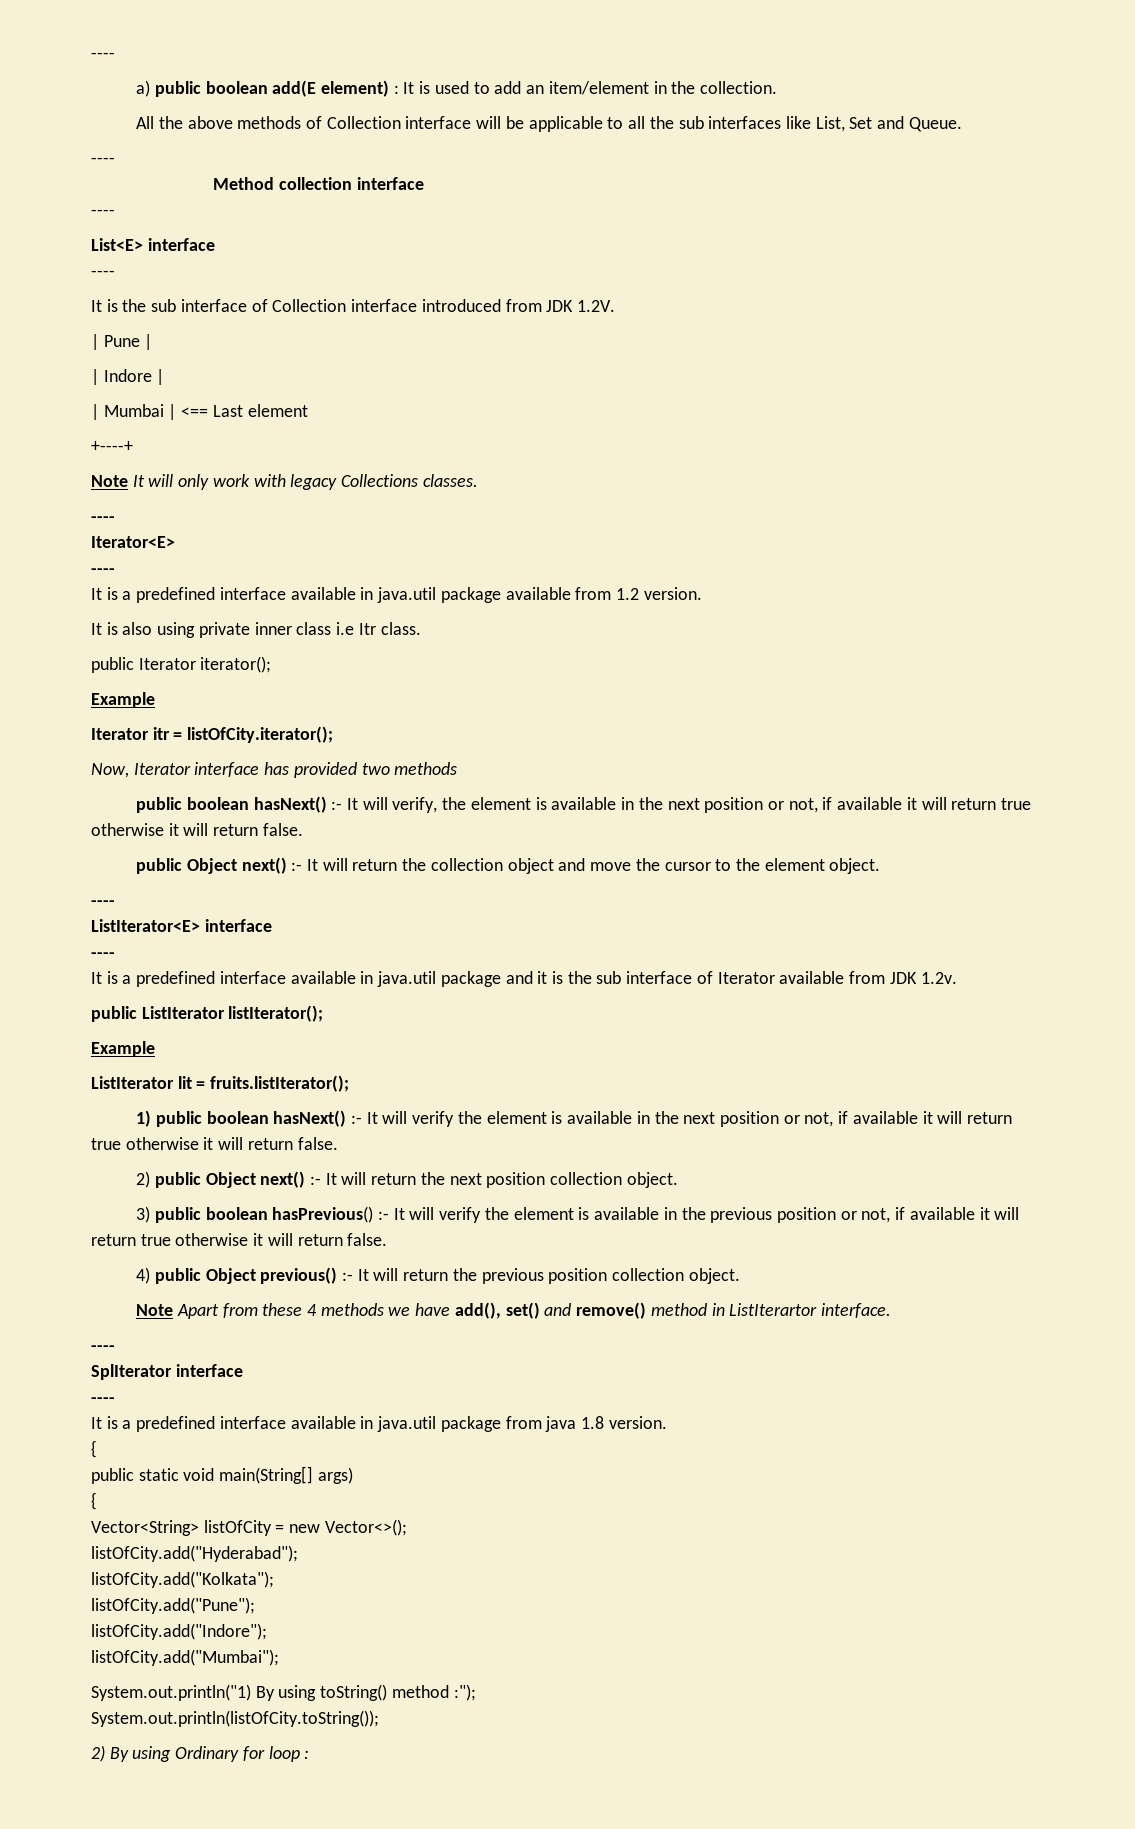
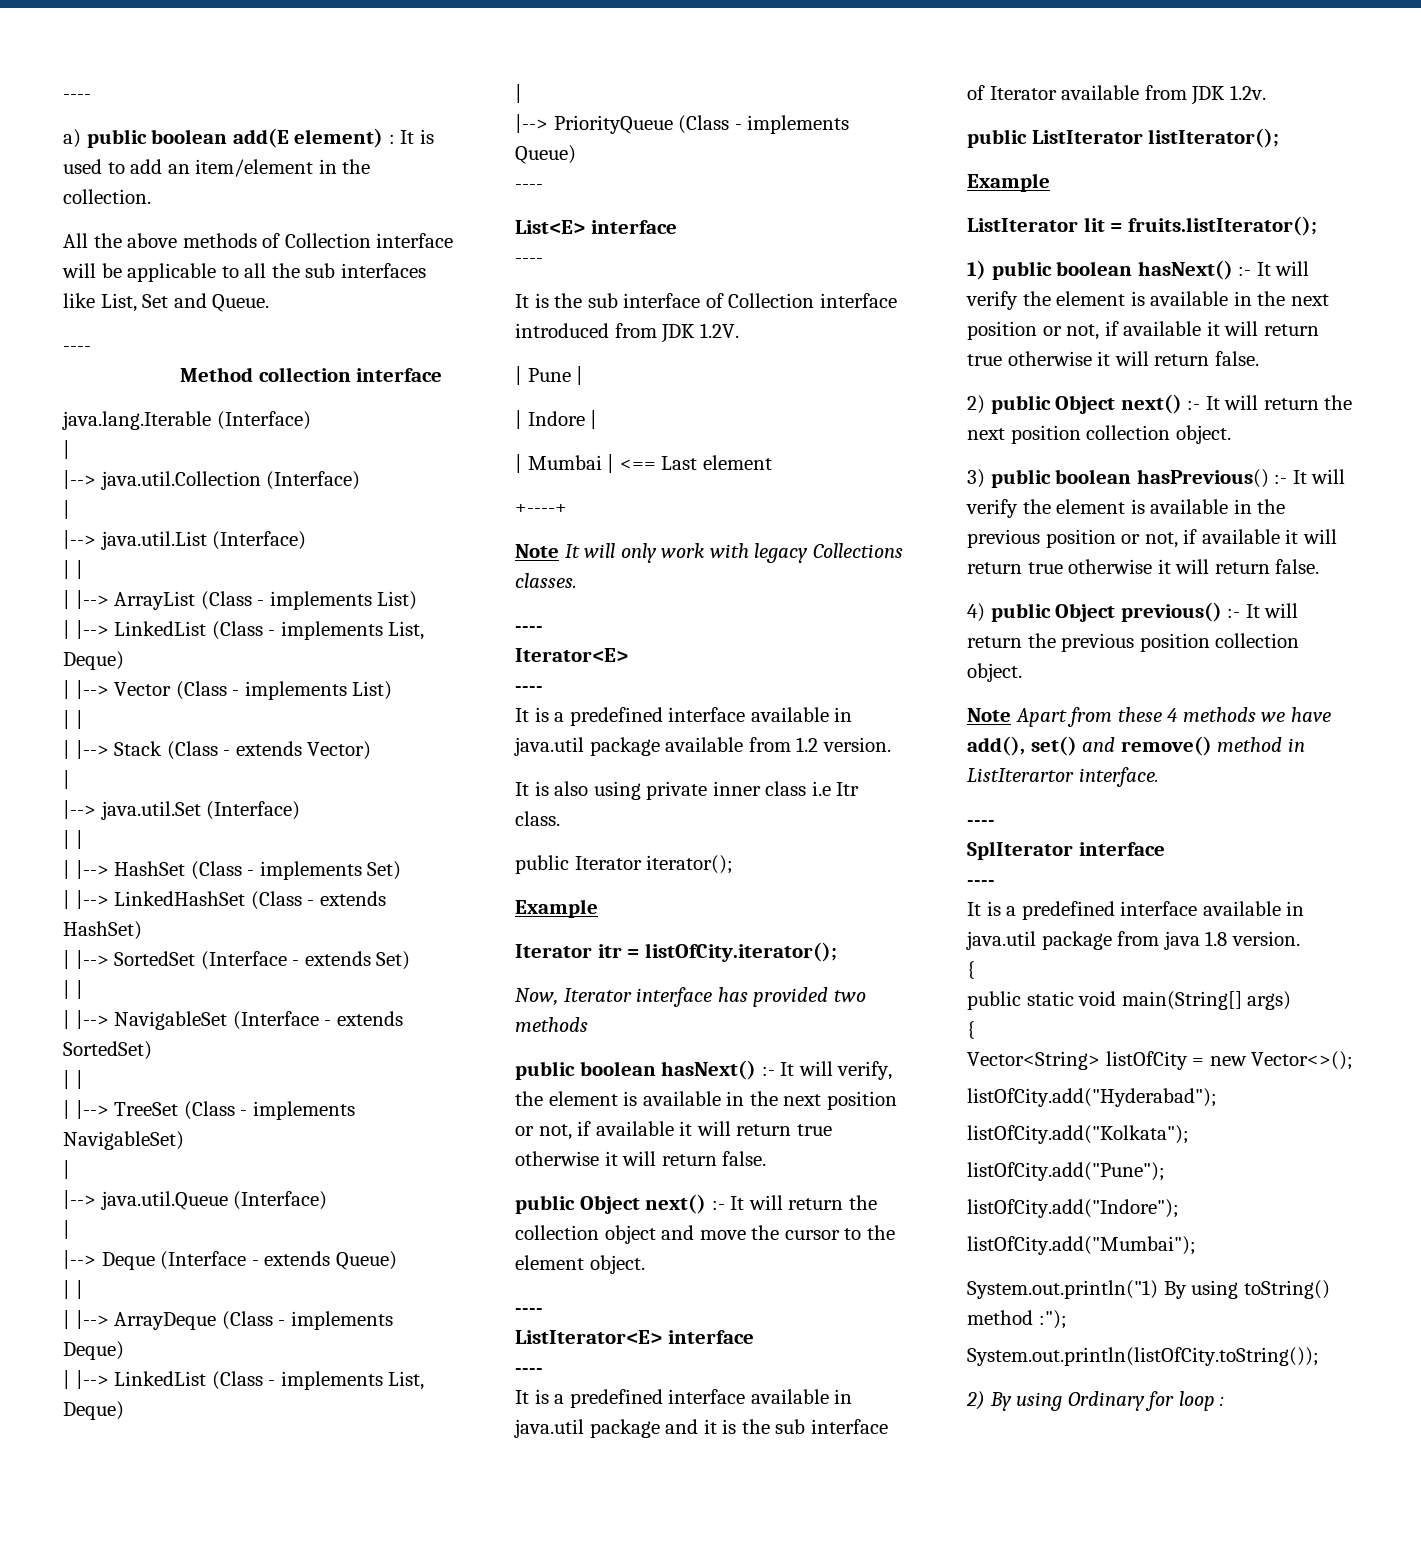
+ java.lang.Iterable (Interface)
+ |
+ |--> java.util.Collection (Interface)
+ |
+ |--> java.util.List (Interface)
+ | |
+ | |--> ArrayList (Class - implements List)
+ | |--> LinkedList (Class - implements List, Deque)
+ | |--> Vector (Class - implements List)
+ | |
+ | |--> Stack (Class - extends Vector)
+ |
+ |--> java.util.Set (Interface)
+ | |
+ | |--> HashSet (Class - implements Set)
+ | |--> LinkedHashSet (Class - extends HashSet)
+ | |--> SortedSet (Interface - extends Set)
+ | |
+ | |--> NavigableSet (Interface - extends SortedSet)
+ | |
+ | |--> TreeSet (Class - implements NavigableSet)
+ |
+ |--> java.util.Queue (Interface)
+ |
+ |--> Deque (Interface - extends Queue)
+ | |
+ | |--> ArrayDeque (Class - implements Deque)
+ | |--> LinkedList (Class - implements List, Deque)
+ |
+ |--> PriorityQueue (Class - implements Queue)

